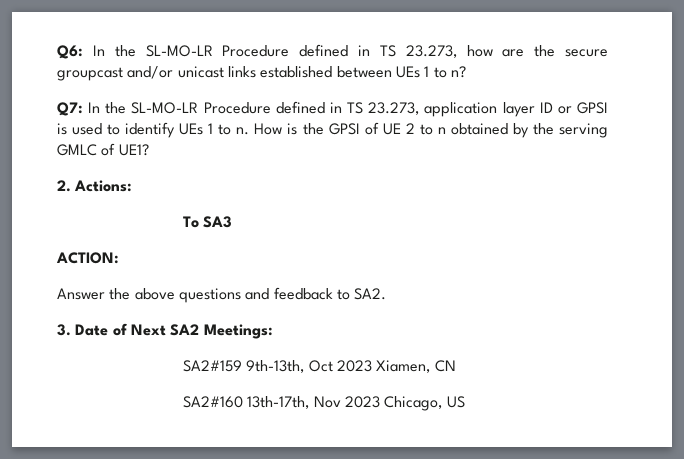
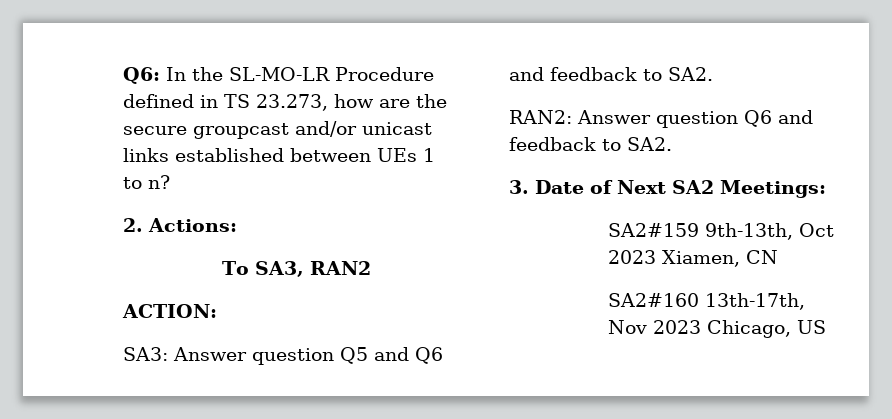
- Q7: In the SL-MO-LR Procedure defined in TS 23.273, application layer ID or GPSI is used to identify UEs 1 to n. How is the GPSI of UE 2 to n obtained by the serving GMLC of UE1?
- To SA3
+ To SA3, RAN2
- Answer the above questions and feedback to SA2.
+ SA3: Answer question Q5 and Q6 and feedback to SA2.
+ RAN2: Answer question Q6 and feedback to SA2.

